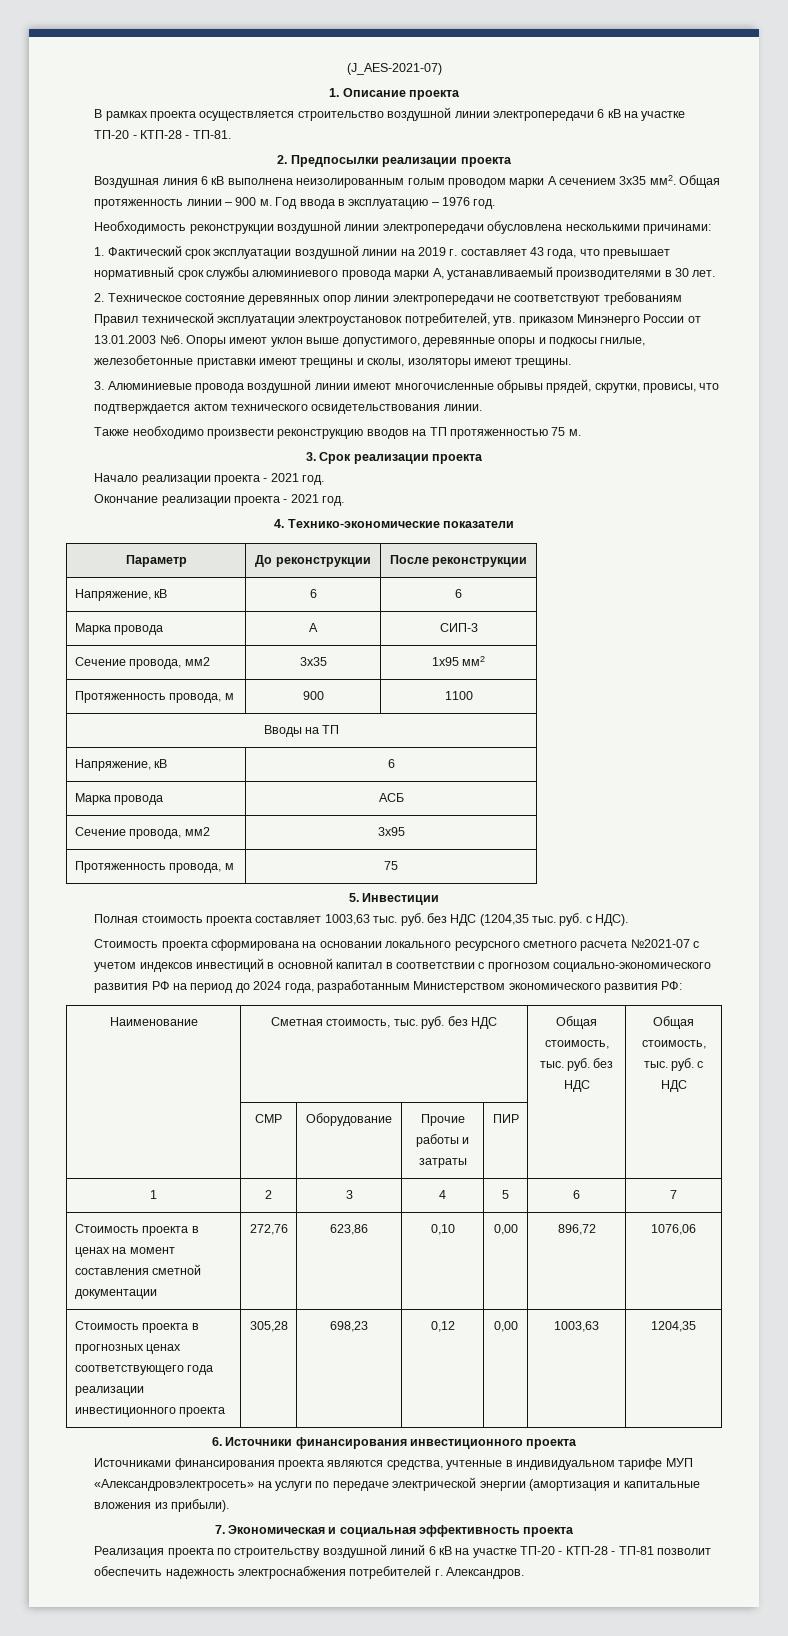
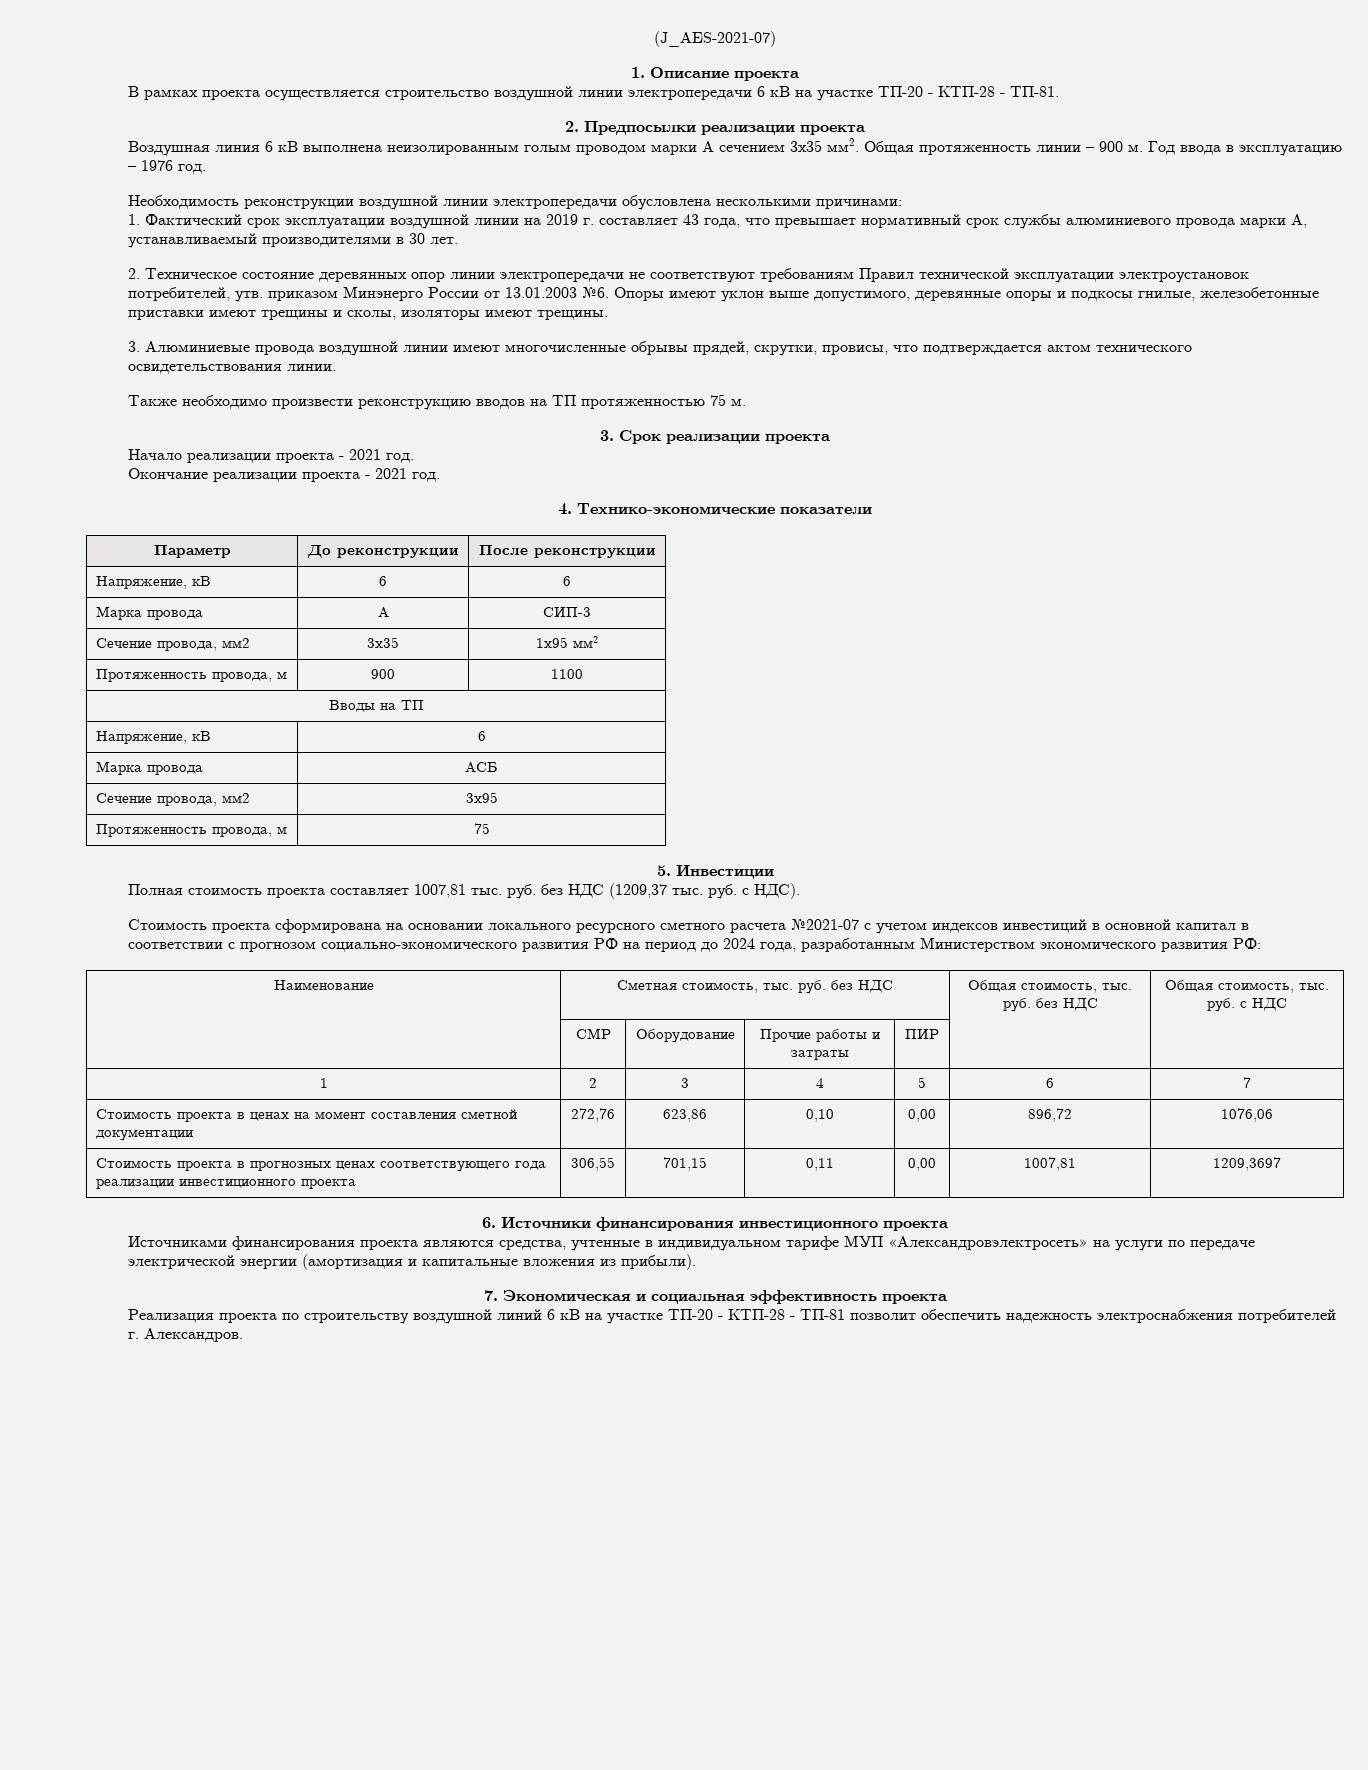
- Полная стоимость проекта составляет 1003,63 тыс. руб. без НДС (1204,35 тыс. руб. с НДС).
+ Полная стоимость проекта составляет 1007,81 тыс. руб. без НДС (1209,37 тыс. руб. с НДС).
- Стоимость проекта в прогнозных ценах соответствующего года реализации инвестиционного проекта | 305,28 | 698,23 | 0,12 | 0,00 | 1003,63 | 1204,35
+ Стоимость проекта в прогнозных ценах соответствующего года реализации инвестиционного проекта | 306,55 | 701,15 | 0,11 | 0,00 | 1007,81 | 1209,3697

